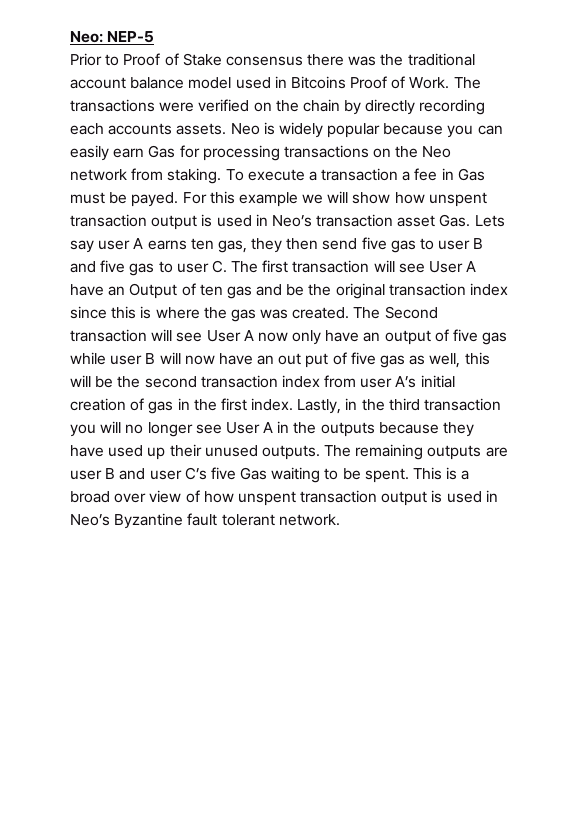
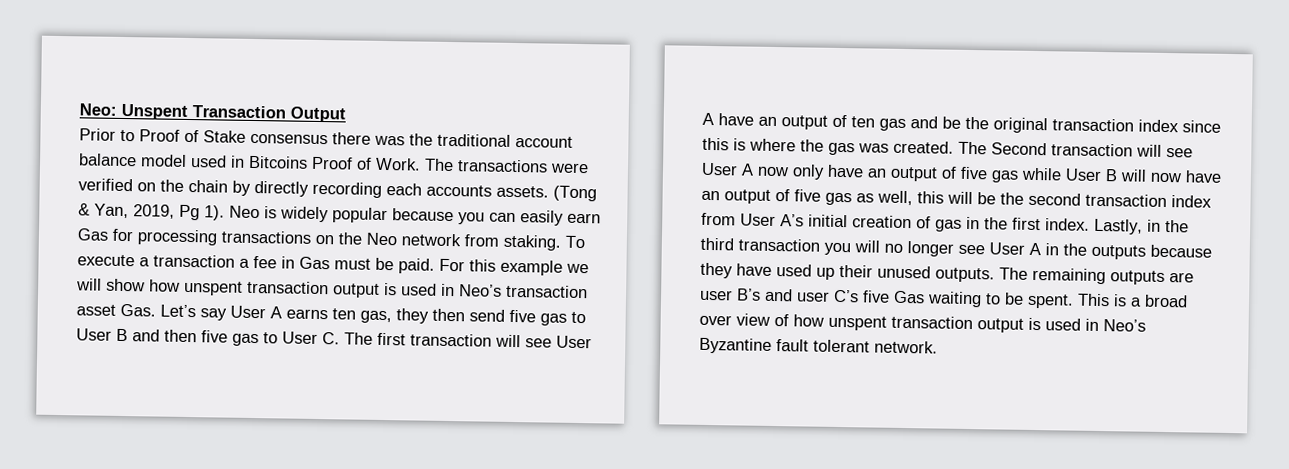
- Neo: NEP-5
+ Neo: Unspent Transaction Output
+ (Tong & Yan, 2019, Pg 1).
- To execute a transaction a fee in Gas must be payed.
+ To execute a transaction a fee in Gas must be paid.
- For this example we will show how unspent transaction output is used in Neo’s transaction asset Gas. Lets say user A earns ten gas, they then send five gas to user B and five gas to user C. The first transaction will see User A have an Output of ten gas and be the original transaction index since this is where the gas was created.
+ For this example we will show how unspent transaction output is used in Neo’s transaction asset Gas. Let’s say User A earns ten gas, they then send five gas to User B and then five gas to User C. The first transaction will see User A have an output of ten gas and be the original transaction index since this is where the gas was created.
- The Second transaction will see User A now only have an output of five gas while user B will now have an out put of five gas as well, this will be the second transaction index from user A’s initial creation of gas in the first index.
+ The Second transaction will see User A now only have an output of five gas while User B will now have an output of five gas as well, this will be the second transaction index from User A’s initial creation of gas in the first index.
- The remaining outputs are user B and user C’s five Gas waiting to be spent.
+ The remaining outputs are user B’s and user C’s five Gas waiting to be spent.

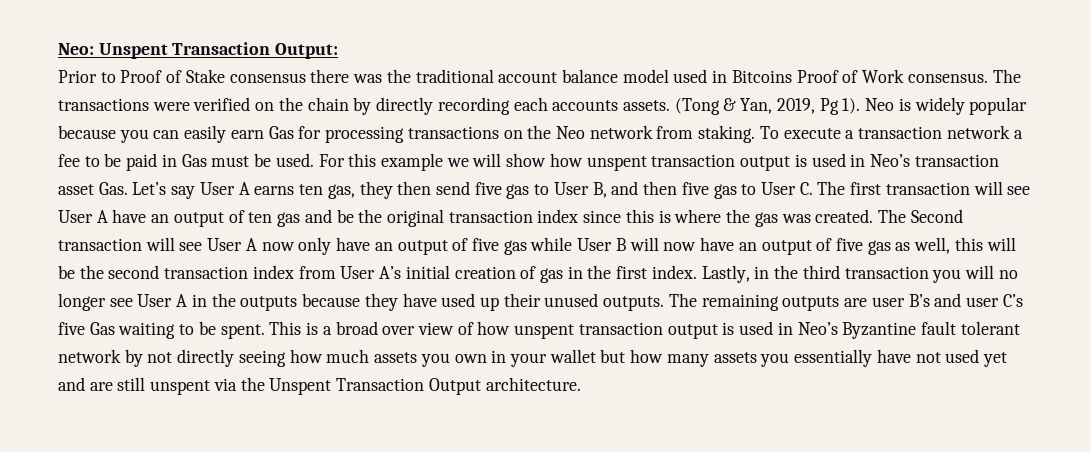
- Neo: Unspent Transaction Output
+ Neo: Unspent Transaction Output:
- Prior to Proof of Stake consensus there was the traditional account balance model used in Bitcoins Proof of Work.
+ Prior to Proof of Stake consensus there was the traditional account balance model used in Bitcoins Proof of Work consensus.
- To execute a transaction a fee in Gas must be paid.
+ To execute a transaction network a fee to be paid in Gas must be used.
- For this example we will show how unspent transaction output is used in Neo’s transaction asset Gas. Let’s say User A earns ten gas, they then send five gas to User B and then five gas to User C. The first transaction will see User A have an output of ten gas and be the original transaction index since this is where the gas was created.
+ For this example we will show how unspent transaction output is used in Neo’s transaction asset Gas. Let’s say User A earns ten gas, they then send five gas to User B, and then five gas to User C. The first transaction will see User A have an output of ten gas and be the original transaction index since this is where the gas was created.
- This is a broad over view of how unspent transaction output is used in Neo’s Byzantine fault tolerant network.
+ This is a broad over view of how unspent transaction output is used in Neo’s Byzantine fault tolerant network by not directly seeing how much assets you own in your wallet but how many assets you essentially have not used yet and are still unspent via the Unspent Transaction Output architecture.

